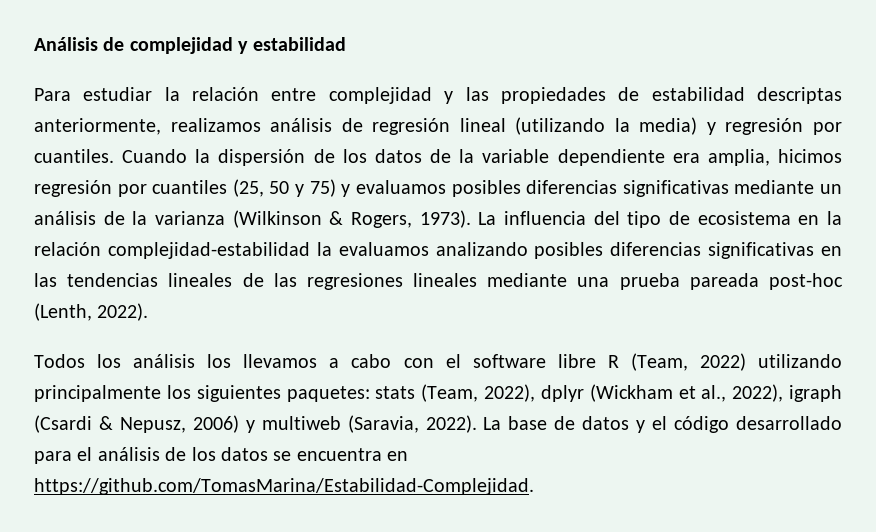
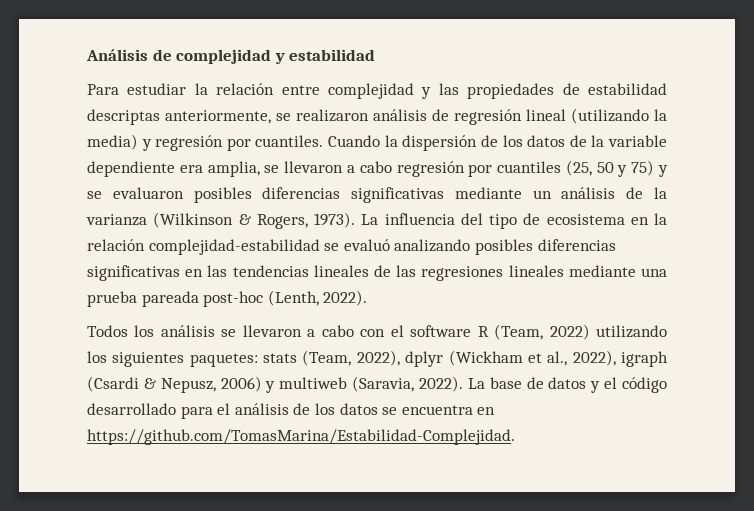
- Para estudiar la relación entre complejidad y las propiedades de estabilidad descriptas anteriormente, realizamos análisis de regresión lineal (utilizando la media) y regresión por cuantiles.
+ Para estudiar la relación entre complejidad y las propiedades de estabilidad descriptas anteriormente, se realizaron análisis de regresión lineal (utilizando la media) y regresión por cuantiles.
- Cuando la dispersión de los datos de la variable dependiente era amplia, hicimos regresión por cuantiles (25, 50 y 75) y evaluamos posibles diferencias significativas mediante un análisis de la varianza (Wilkinson & Rogers, 1973).
+ Cuando la dispersión de los datos de la variable dependiente era amplia, se llevaron a cabo regresión por cuantiles (25, 50 y 75) y se evaluaron posibles diferencias significativas mediante un análisis de la varianza (Wilkinson & Rogers, 1973).
- La influencia del tipo de ecosistema en la relación complejidad-estabilidad la evaluamos analizando posibles diferencias significativas en las tendencias lineales de las regresiones lineales mediante una prueba pareada post-hoc (Lenth, 2022).
+ La influencia del tipo de ecosistema en la relación complejidad-estabilidad se evaluó analizando posibles diferencias significativas en las tendencias lineales de las regresiones lineales mediante una prueba pareada post-hoc (Lenth, 2022).
- Todos los análisis los llevamos a cabo con el software libre R (Team, 2022) utilizando principalmente los siguientes paquetes: stats (Team, 2022), dplyr (Wickham et al., 2022), igraph (Csardi & Nepusz, 2006) y multiweb (Saravia, 2022).
+ Todos los análisis se llevaron a cabo con el software R (Team, 2022) utilizando los siguientes paquetes: stats (Team, 2022), dplyr (Wickham et al., 2022), igraph (Csardi & Nepusz, 2006) y multiweb (Saravia, 2022).

